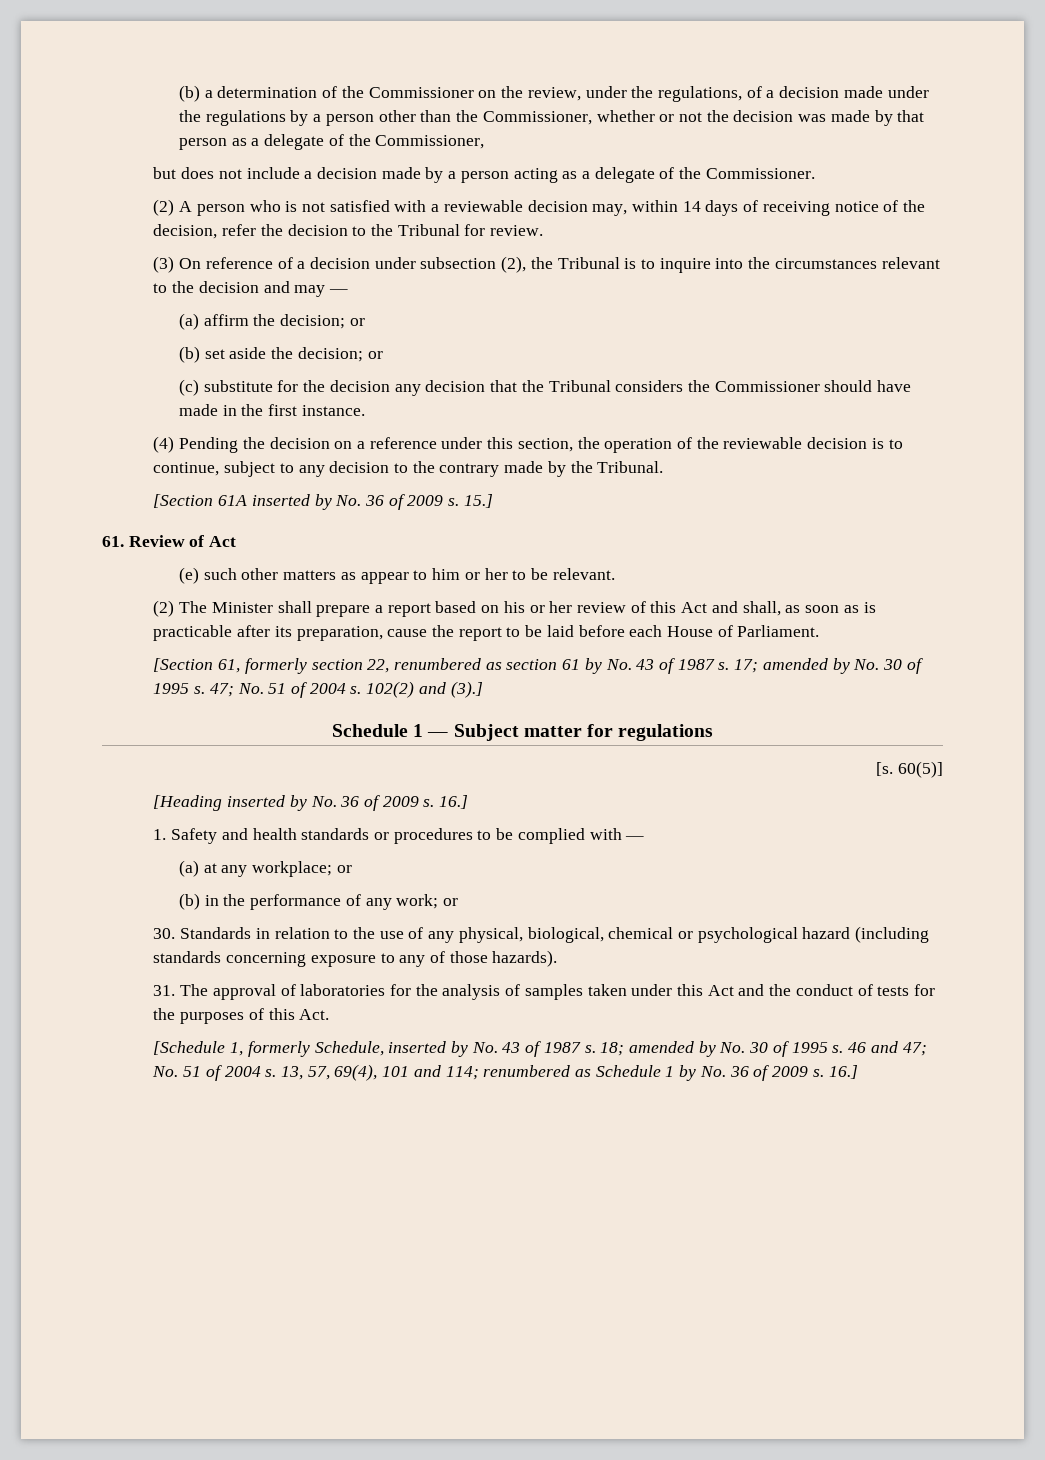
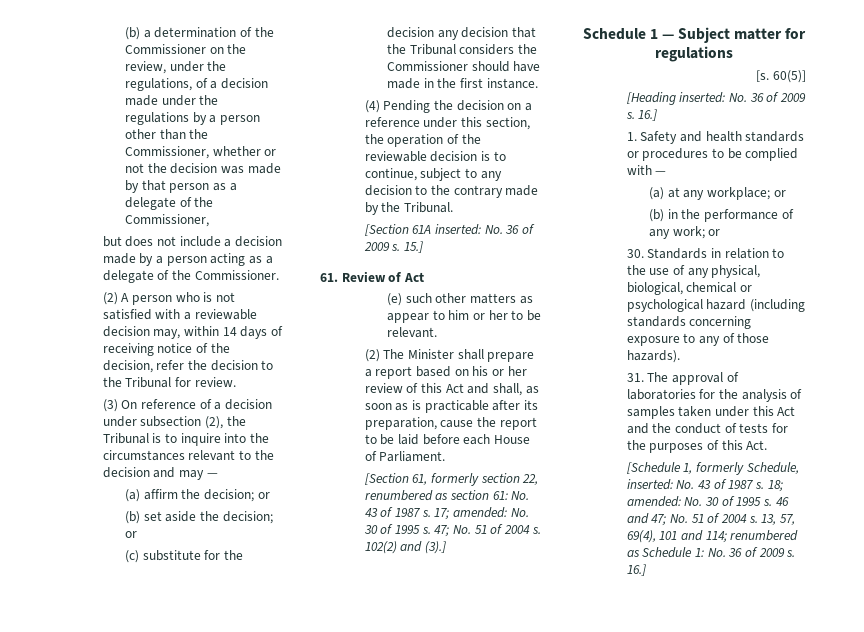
- [Section 61A inserted by No. 36 of 2009 s.
+ [Section 61A inserted: No. 36 of 2009 s.
- [Section 61, formerly section 22, renumbered as section 61 by No. 43 of 1987 s.
+ [Section 61, formerly section 22, renumbered as section 61: No. 43 of 1987 s.
- 17; amended by No. 30 of 1995 s.
+ 17; amended: No. 30 of 1995 s.
- [Heading inserted by No. 36 of 2009 s.
+ [Heading inserted: No. 36 of 2009 s.
- [Schedule 1, formerly Schedule, inserted by No. 43 of 1987 s.
+ [Schedule 1, formerly Schedule, inserted: No. 43 of 1987 s.
- 18; amended by No. 30 of 1995 s.
+ 18; amended: No. 30 of 1995 s.
- 13, 57, 69(4), 101 and 114; renumbered as Schedule 1 by No. 36 of 2009 s.
+ 13, 57, 69(4), 101 and 114; renumbered as Schedule 1: No. 36 of 2009 s.

